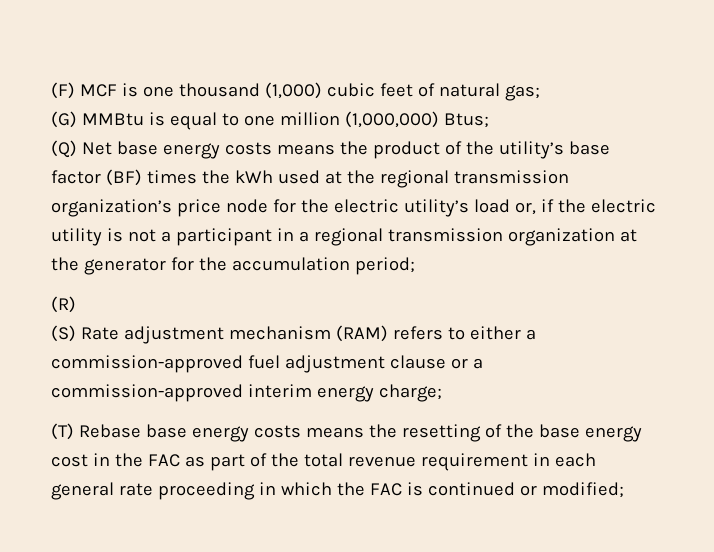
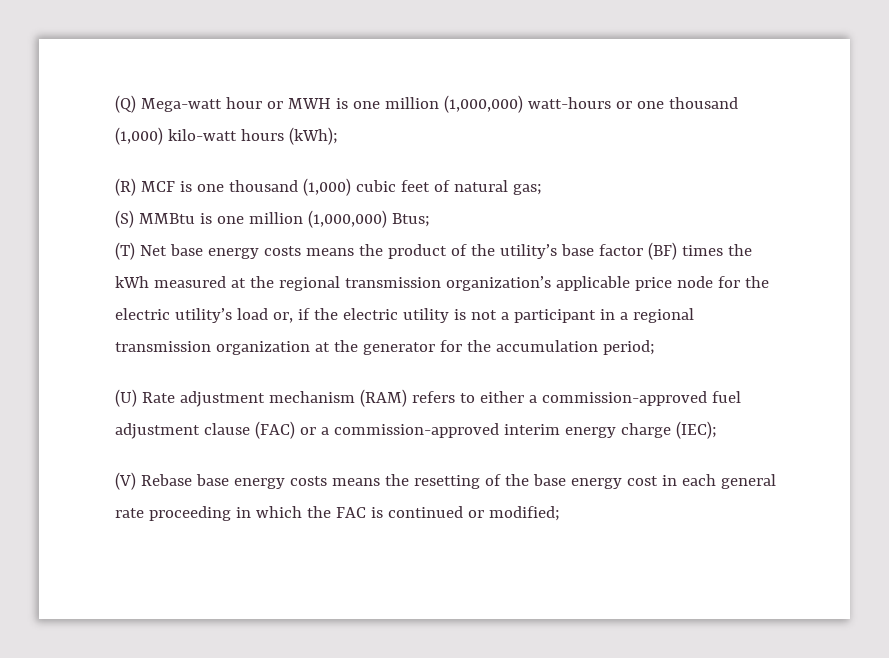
- (F) MCF is one thousand (1,000) cubic feet of natural gas;
+ (Q) Mega-watt hour or MWH is one million (1,000,000) watt-hours or one thousand (1,000) kilo-watt hours (kWh);
+ (R) MCF is one thousand (1,000) cubic feet of natural gas;
- (G) MMBtu is equal to one million (1,000,000) Btus;
+ (S) MMBtu is one million (1,000,000) Btus;
- (Q) Net base energy costs means the product of the utility’s base factor (BF) times the kWh used at the regional transmission organization’s price node for the electric utility’s load or, if the electric utility is not a participant in a regional transmission organization at the generator for the accumulation period;
+ (T) Net base energy costs means the product of the utility’s base factor (BF) times the kWh measured at the regional transmission organization’s applicable price node for the electric utility’s load or, if the electric utility is not a participant in a regional transmission organization at the generator for the accumulation period;
- (R)
- (S) Rate adjustment mechanism (RAM) refers to either a commission-approved fuel adjustment clause or a commission-approved interim energy charge;
- (T) Rebase base energy costs means the resetting of the base energy cost in the FAC as part of the total revenue requirement in each general rate proceeding in which the FAC is continued or modified;
+ (U) Rate adjustment mechanism (RAM) refers to either a commission-approved fuel adjustment clause (FAC) or a commission-approved interim energy charge (IEC);
+ (V) Rebase base energy costs means the resetting of the base energy cost in each general rate proceeding in which the FAC is continued or modified;

